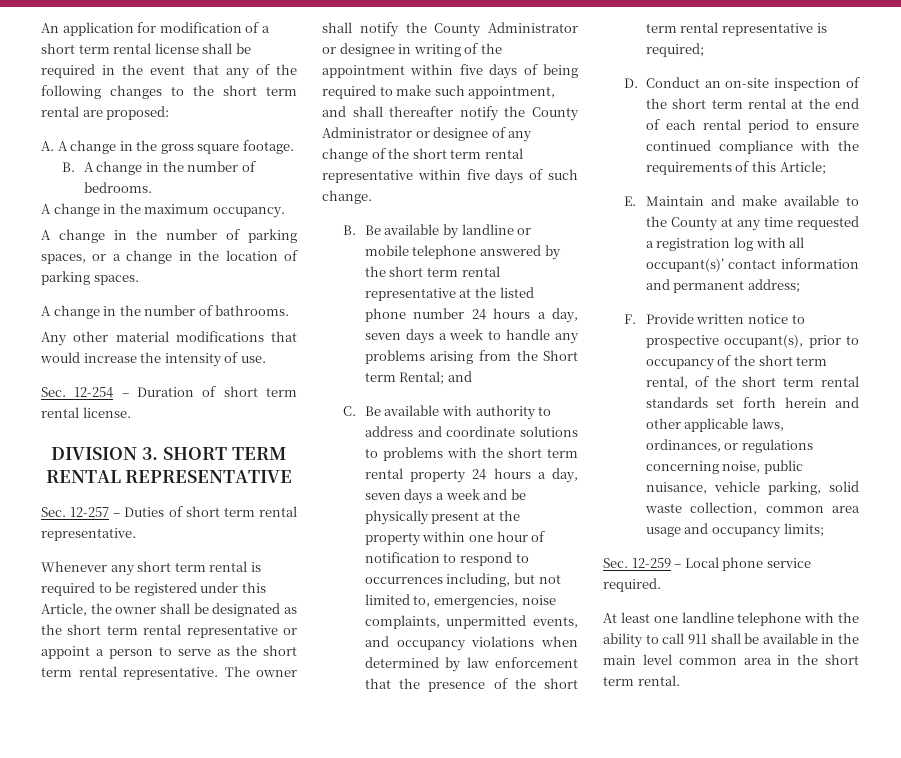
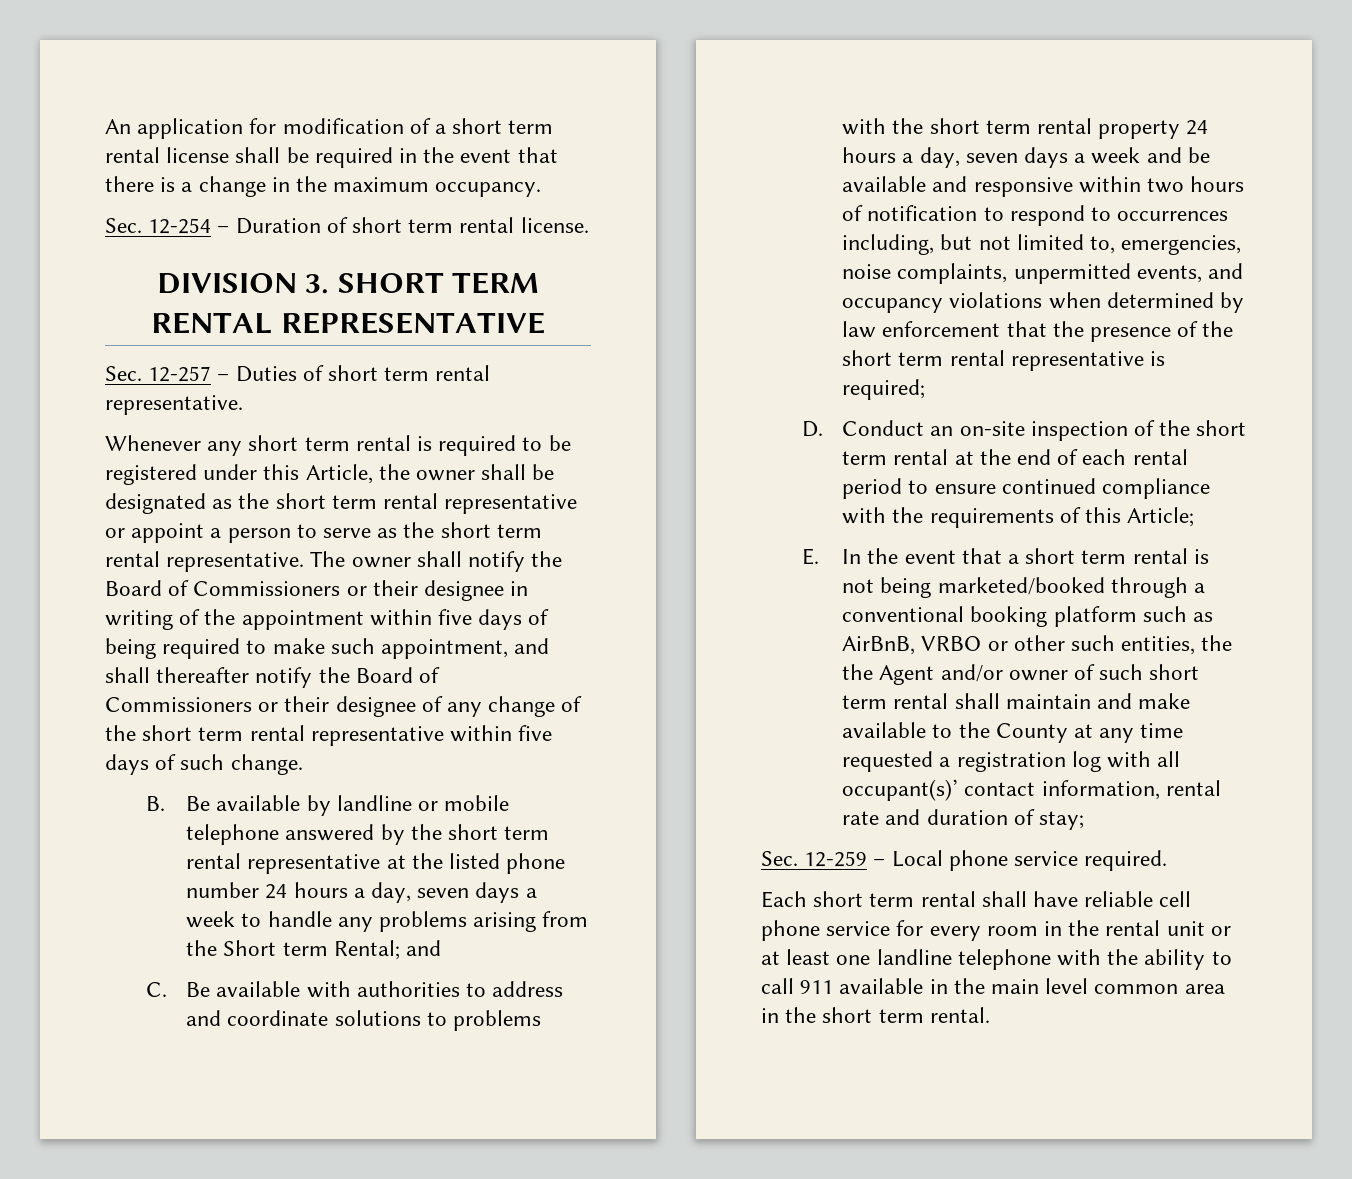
- An application for modification of a short term rental license shall be required in the event that any of the following changes to the short term rental are proposed:
- A. A change in the gross square footage.
- B. A change in the number of bedrooms.
- A change in the maximum occupancy.
+ An application for modification of a short term rental license shall be required in the event that there is a change in the maximum occupancy.
- A change in the number of parking spaces, or a change in the location of parking spaces.
- A change in the number of bathrooms.
- Any other material modifications that would increase the intensity of use.
- The owner shall notify the County Administrator or designee in writing of the appointment within five days of being required to make such appointment, and shall thereafter notify the County Administrator or designee of any change of the short term rental representative within five days of such change.
+ The owner shall notify the Board of Commissioners or their designee in writing of the appointment within five days of being required to make such appointment, and shall thereafter notify the Board of Commissioners or their designee of any change of the short term rental representative within five days of such change.
- C. Be available with authority to address and coordinate solutions to problems with the short term rental property 24 hours a day, seven days a week and be physically present at the property within one hour of notification to respond to occurrences including, but not limited to, emergencies, noise complaints, unpermitted events, and occupancy violations when determined by law enforcement that the presence of the short term rental representative is required;
+ C. Be available with authorities to address and coordinate solutions to problems with the short term rental property 24 hours a day, seven days a week and be available and responsive within two hours of notification to respond to occurrences including, but not limited to, emergencies, noise complaints, unpermitted events, and occupancy violations when determined by law enforcement that the presence of the short term rental representative is required;
- E. Maintain and make available to the County at any time requested a registration log with all occupant(s)’ contact information and permanent address;
- F. Provide written notice to prospective occupant(s), prior to occupancy of the short term rental, of the short term rental standards set forth herein and other applicable laws, ordinances, or regulations concerning noise, public nuisance, vehicle parking, solid waste collection, common area usage and occupancy limits;
+ E. In the event that a short term rental is not being marketed/booked through a conventional booking platform such as AirBnB, VRBO or other such entities, the the Agent and/or owner of such short term rental shall maintain and make available to the County at any time requested a registration log with all occupant(s)’ contact information, rental rate and duration of stay;
- At least one landline telephone with the ability to call 911 shall be available in the main level common area in the short term rental.
+ Each short term rental shall have reliable cell phone service for every room in the rental unit or at least one landline telephone with the ability to call 911 available in the main level common area in the short term rental.

